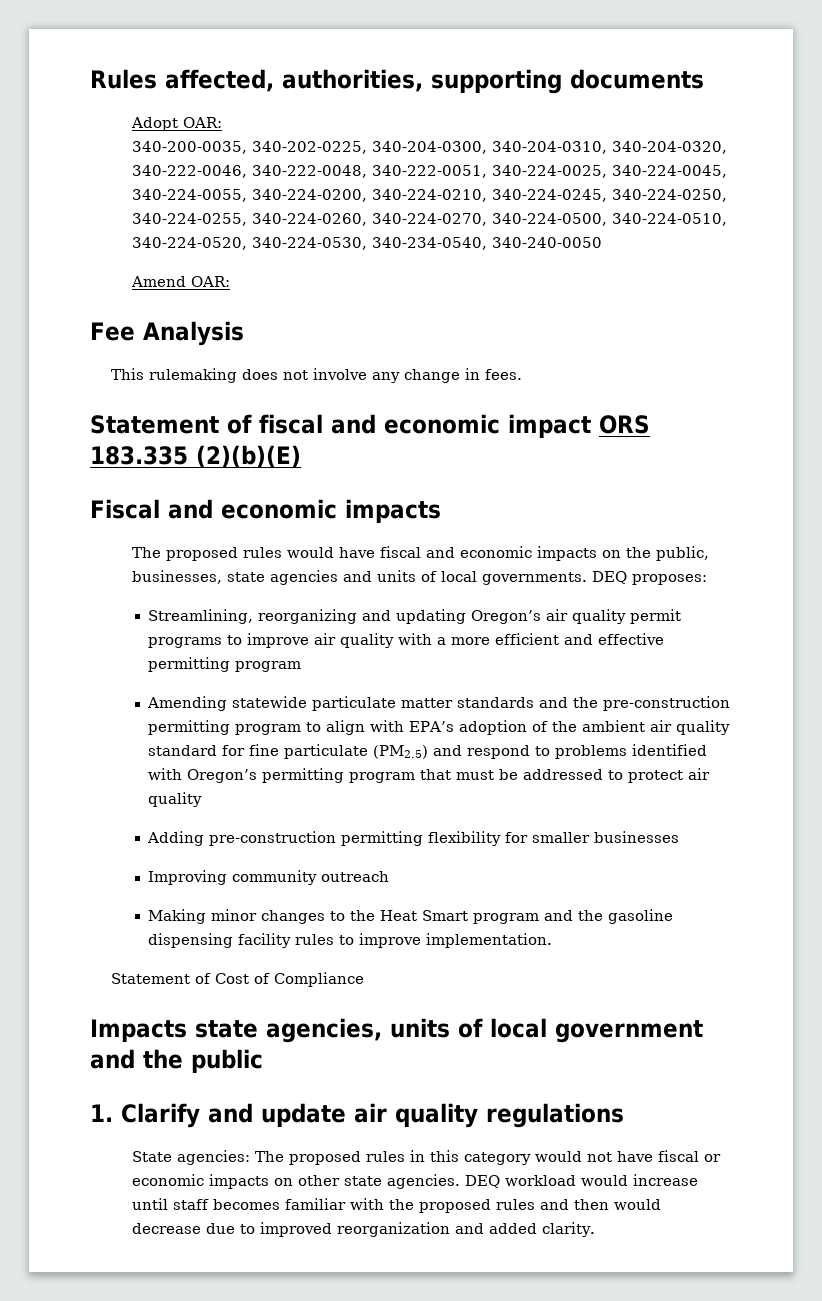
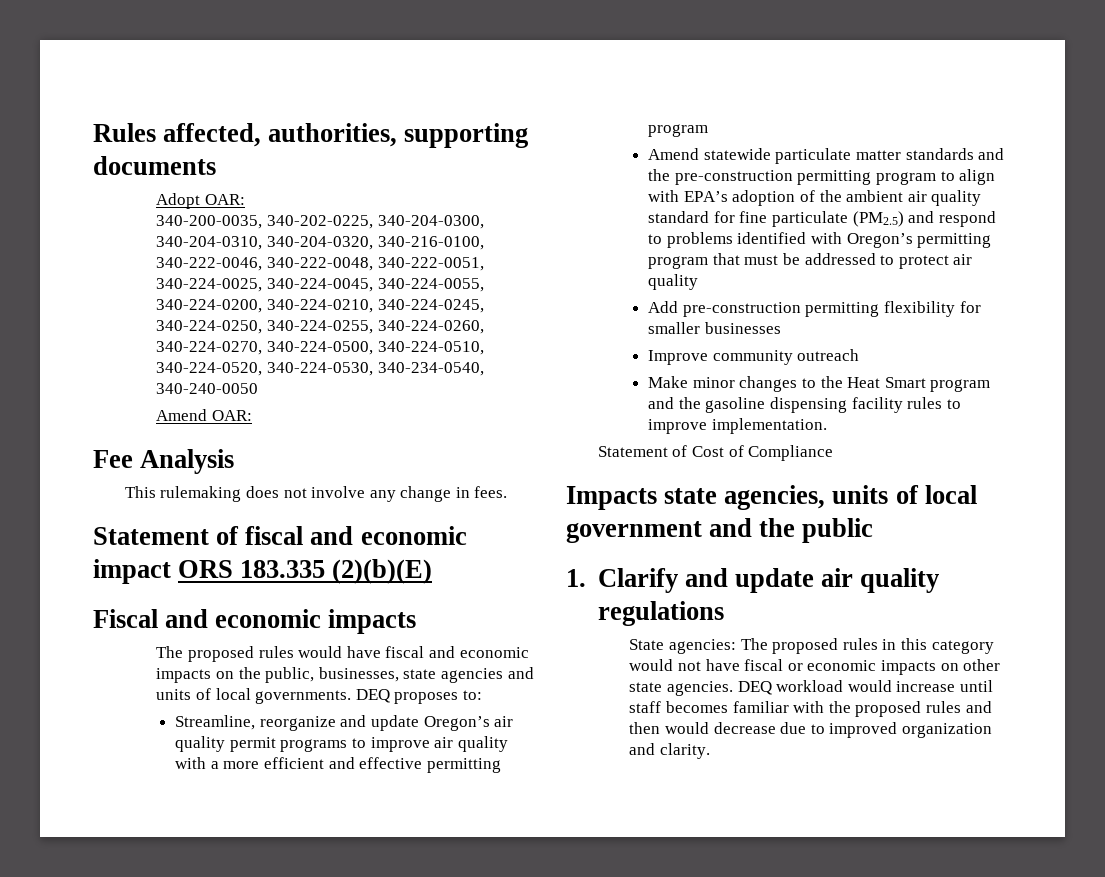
- 340-200-0035, 340-202-0225, 340-204-0300, 340-204-0310, 340-204-0320, 340-222-0046, 340-222-0048, 340-222-0051, 340-224-0025, 340-224-0045, 340-224-0055, 340-224-0200, 340-224-0210, 340-224-0245, 340-224-0250, 340-224-0255, 340-224-0260, 340-224-0270, 340-224-0500, 340-224-0510, 340-224-0520, 340-224-0530, 340-234-0540, 340-240-0050
+ 340-200-0035, 340-202-0225, 340-204-0300, 340-204-0310, 340-204-0320, 340-216-0100, 340-222-0046, 340-222-0048, 340-222-0051, 340-224-0025, 340-224-0045, 340-224-0055, 340-224-0200, 340-224-0210, 340-224-0245, 340-224-0250, 340-224-0255, 340-224-0260, 340-224-0270, 340-224-0500, 340-224-0510, 340-224-0520, 340-224-0530, 340-234-0540, 340-240-0050
- DEQ proposes:
- Streamlining, reorganizing and updating Oregon’s air quality permit programs to improve air quality with a more efficient and effective permitting program
+ DEQ proposes to:
+ Streamline, reorganize and update Oregon’s air quality permit programs to improve air quality with a more efficient and effective permitting program
- Amending statewide particulate matter standards and the pre-construction permitting program to align with EPA’s adoption of the ambient air quality standard for fine particulate (PM2.5) and respond to problems identified with Oregon’s permitting program that must be addressed to protect air quality
+ Amend statewide particulate matter standards and the pre-construction permitting program to align with EPA’s adoption of the ambient air quality standard for fine particulate (PM2.5) and respond to problems identified with Oregon’s permitting program that must be addressed to protect air quality
- Adding pre-construction permitting flexibility for smaller businesses
+ Add pre-construction permitting flexibility for smaller businesses
- Improving community outreach
+ Improve community outreach
- Making minor changes to the Heat Smart program and the gasoline dispensing facility rules to improve implementation.
+ Make minor changes to the Heat Smart program and the gasoline dispensing facility rules to improve implementation.
- DEQ workload would increase until staff becomes familiar with the proposed rules and then would decrease due to improved reorganization and added clarity.
+ DEQ workload would increase until staff becomes familiar with the proposed rules and then would decrease due to improved organization and clarity.

